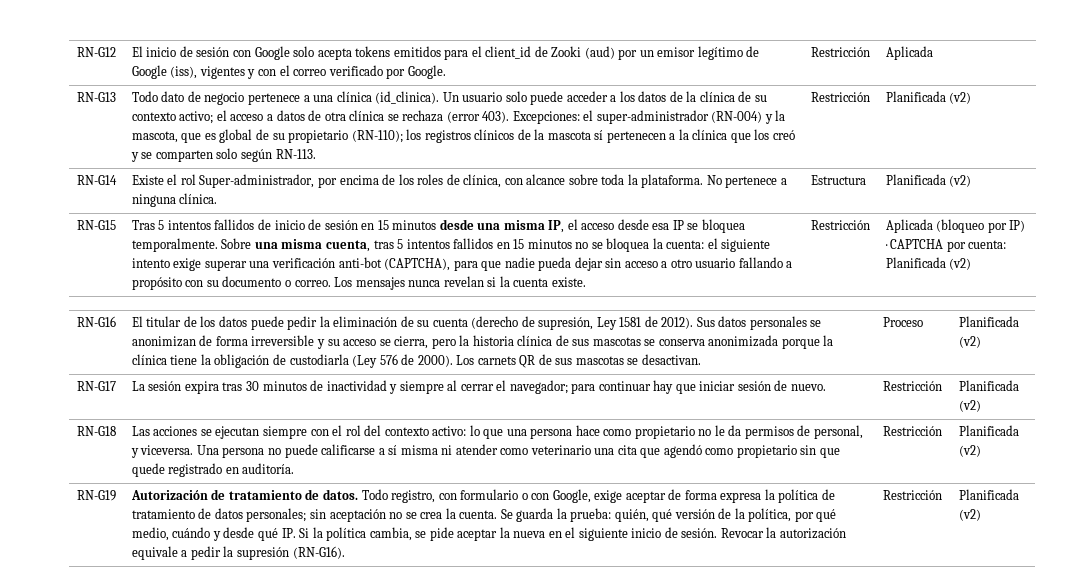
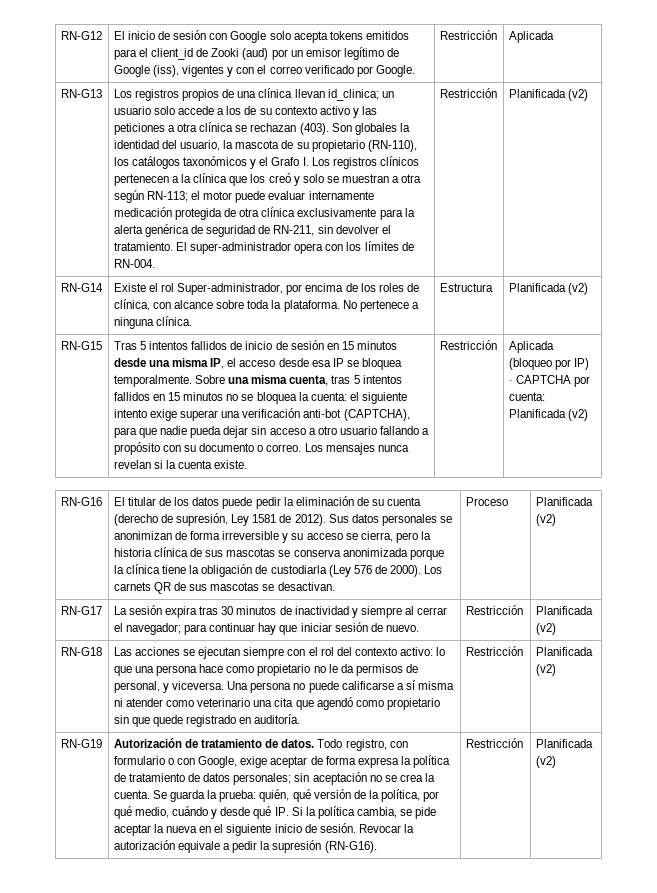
- Todo dato de negocio pertenece a una clínica (id_clinica). Un usuario solo puede acceder a los datos de la clínica de su contexto activo; el acceso a datos de otra clínica se rechaza (error 403). Excepciones: el super-administrador (RN-004) y la mascota, que es global de su propietario (RN-110); los registros clínicos de la mascota sí pertenecen a la clínica que los creó y se comparten solo según RN-113.
+ Los registros propios de una clínica llevan id_clinica; un usuario solo accede a los de su contexto activo y las peticiones a otra clínica se rechazan (403). Son globales la identidad del usuario, la mascota de su propietario (RN-110), los catálogos taxonómicos y el Grafo I. Los registros clínicos pertenecen a la clínica que los creó y solo se muestran a otra según RN-113; el motor puede evaluar internamente medicación protegida de otra clínica exclusivamente para la alerta genérica de seguridad de RN-211, sin devolver el tratamiento. El super-administrador opera con los límites de RN-004.

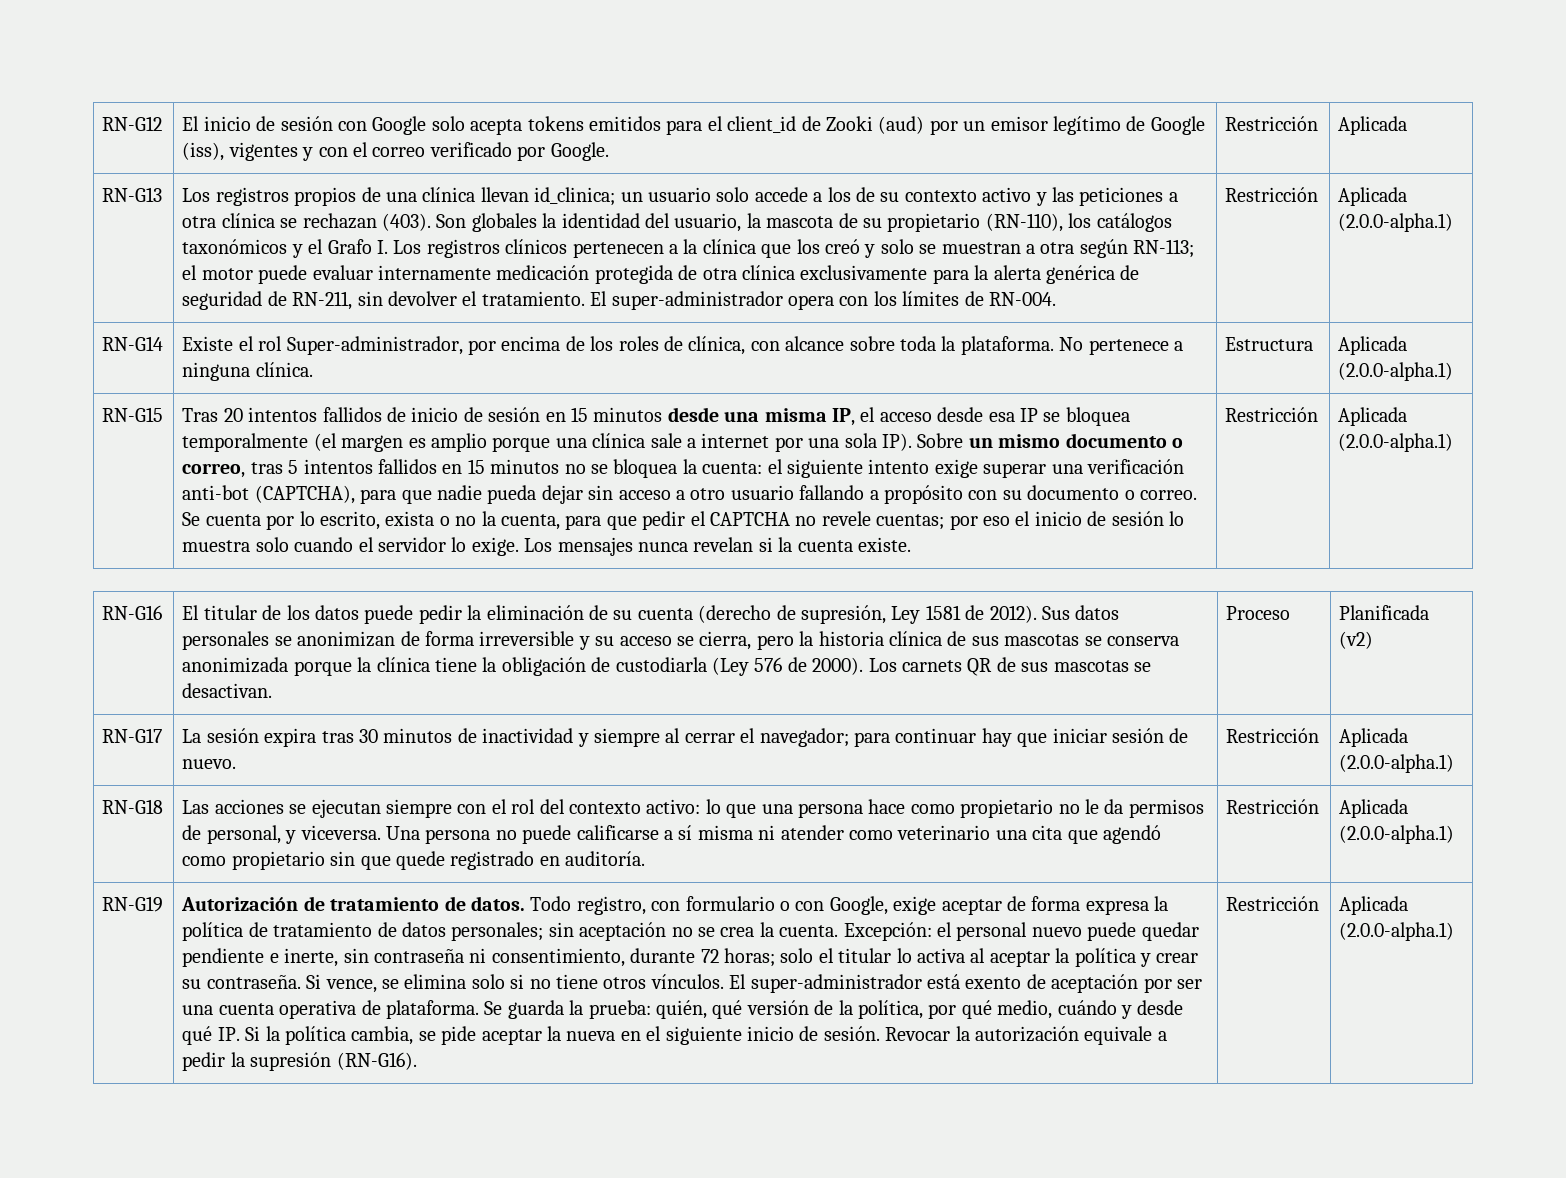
- El super-administrador opera con los límites de RN-004. | Restricción | Planificada (v2)
+ El super-administrador opera con los límites de RN-004. | Restricción | Aplicada (2.0.0-alpha.1)
- RN-G14 | Existe el rol Super-administrador, por encima de los roles de clínica, con alcance sobre toda la plataforma. No pertenece a ninguna clínica. | Estructura | Planificada (v2)
+ RN-G14 | Existe el rol Super-administrador, por encima de los roles de clínica, con alcance sobre toda la plataforma. No pertenece a ninguna clínica. | Estructura | Aplicada (2.0.0-alpha.1)
- Tras 5 intentos fallidos de inicio de sesión en 15 minutos desde una misma IP, el acceso desde esa IP se bloquea temporalmente. Sobre una misma cuenta, tras 5 intentos fallidos en 15 minutos no se bloquea la cuenta: el siguiente intento exige superar una verificación anti-bot (CAPTCHA), para que nadie pueda dejar sin acceso a otro usuario fallando a propósito con su documento o correo.
+ Tras 20 intentos fallidos de inicio de sesión en 15 minutos desde una misma IP, el acceso desde esa IP se bloquea temporalmente (el margen es amplio porque una clínica sale a internet por una sola IP). Sobre un mismo documento o correo, tras 5 intentos fallidos en 15 minutos no se bloquea la cuenta: el siguiente intento exige superar una verificación anti-bot (CAPTCHA), para que nadie pueda dejar sin acceso a otro usuario fallando a propósito con su documento o correo.
+ Se cuenta por lo escrito, exista o no la cuenta, para que pedir el CAPTCHA no revele cuentas; por eso el inicio de sesión lo muestra solo cuando el servidor lo exige.
- Los mensajes nunca revelan si la cuenta existe. | Restricción | Aplicada (bloqueo por IP) · CAPTCHA por cuenta: Planificada (v2)
+ Los mensajes nunca revelan si la cuenta existe. | Restricción | Aplicada (2.0.0-alpha.1)
- RN-G17 | La sesión expira tras 30 minutos de inactividad y siempre al cerrar el navegador; para continuar hay que iniciar sesión de nuevo. | Restricción | Planificada (v2)
+ RN-G17 | La sesión expira tras 30 minutos de inactividad y siempre al cerrar el navegador; para continuar hay que iniciar sesión de nuevo. | Restricción | Aplicada (2.0.0-alpha.1)
- Una persona no puede calificarse a sí misma ni atender como veterinario una cita que agendó como propietario sin que quede registrado en auditoría. | Restricción | Planificada (v2)
+ Una persona no puede calificarse a sí misma ni atender como veterinario una cita que agendó como propietario sin que quede registrado en auditoría. | Restricción | Aplicada (2.0.0-alpha.1)
+ Excepción: el personal nuevo puede quedar pendiente e inerte, sin contraseña ni consentimiento, durante 72 horas; solo el titular lo activa al aceptar la política y crear su contraseña. Si vence, se elimina solo si no tiene otros vínculos. El super-administrador está exento de aceptación por ser una cuenta operativa de plataforma.
- Revocar la autorización equivale a pedir la supresión (RN-G16). | Restricción | Planificada (v2)
+ Revocar la autorización equivale a pedir la supresión (RN-G16). | Restricción | Aplicada (2.0.0-alpha.1)

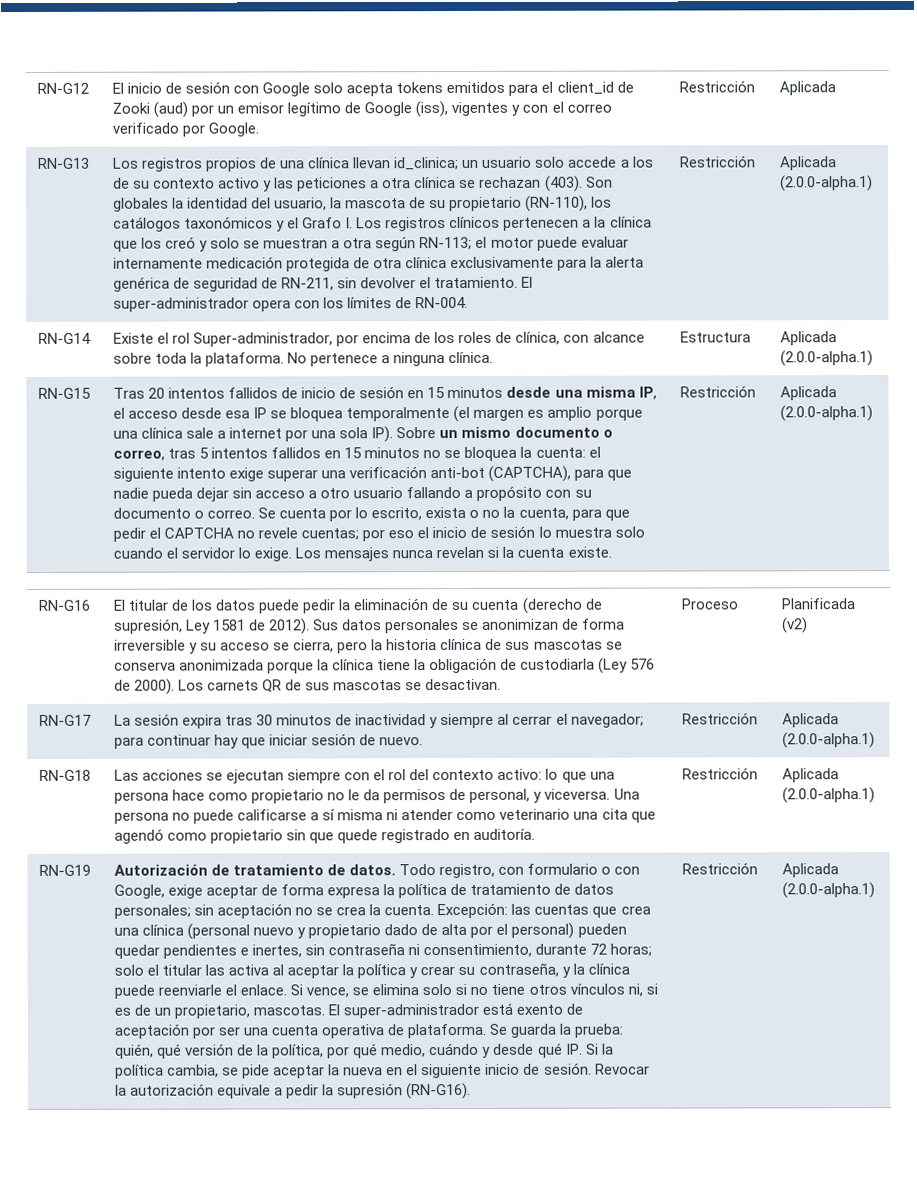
- Excepción: el personal nuevo puede quedar pendiente e inerte, sin contraseña ni consentimiento, durante 72 horas; solo el titular lo activa al aceptar la política y crear su contraseña.
+ Excepción: las cuentas que crea una clínica (personal nuevo y propietario dado de alta por el personal) pueden quedar pendientes e inertes, sin contraseña ni consentimiento, durante 72 horas; solo el titular las activa al aceptar la política y crear su contraseña, y la clínica puede reenviarle el enlace.
- Si vence, se elimina solo si no tiene otros vínculos.
+ Si vence, se elimina solo si no tiene otros vínculos ni, si es de un propietario, mascotas.

